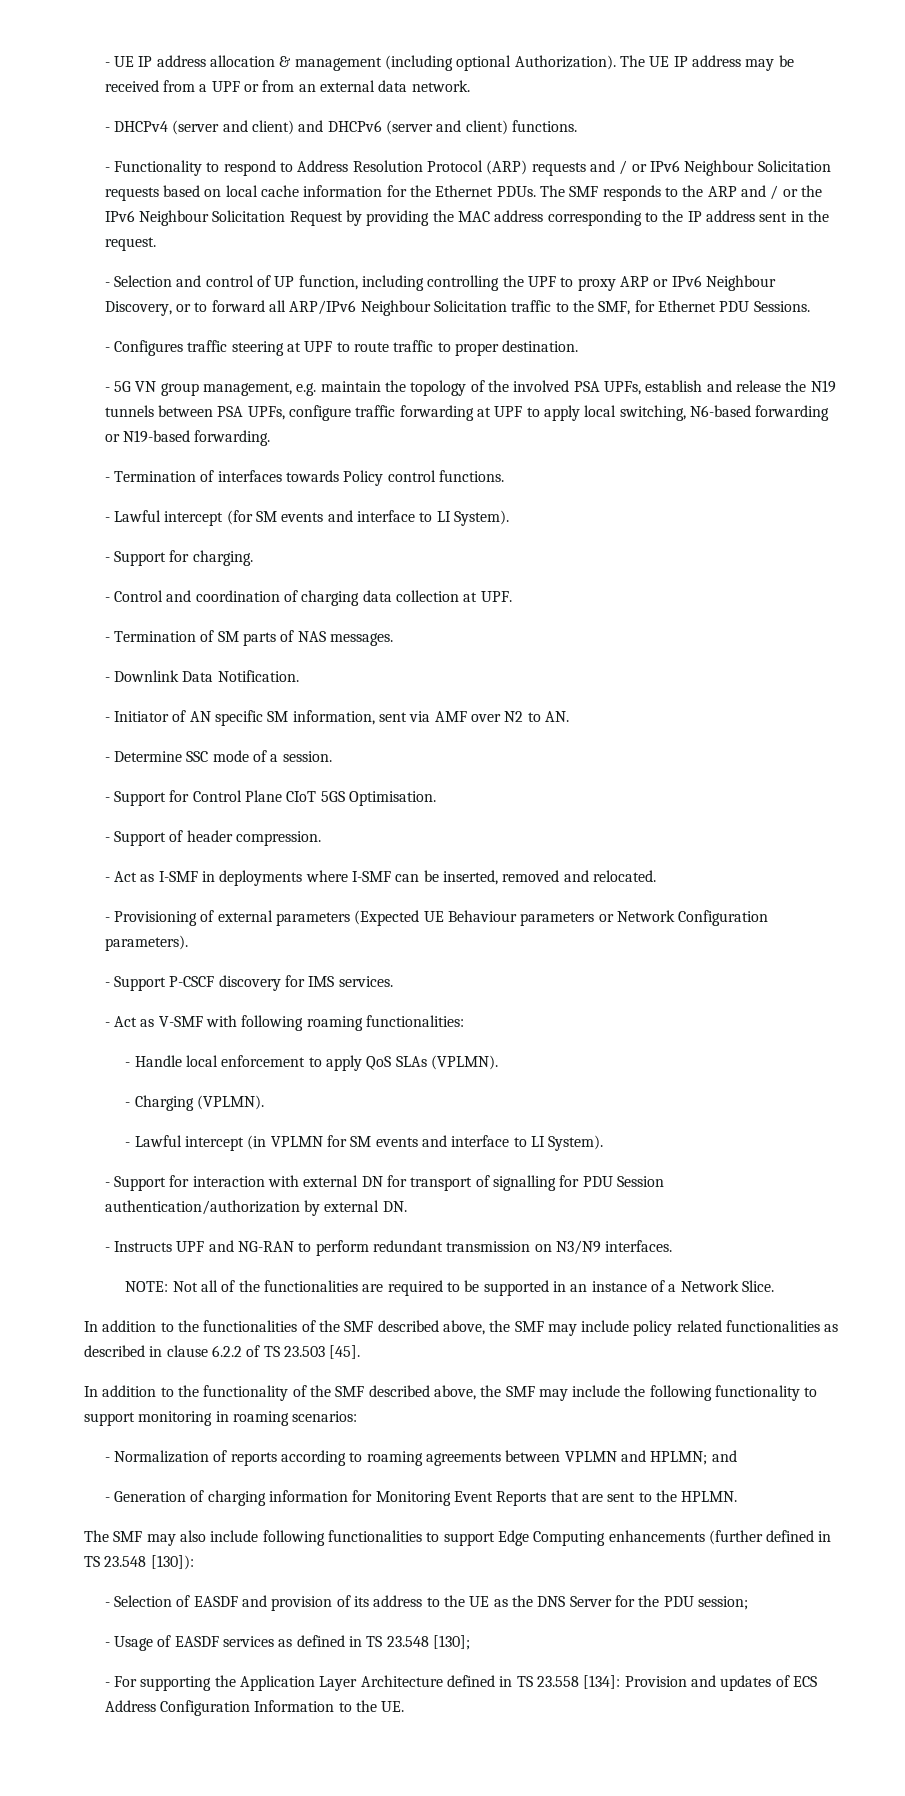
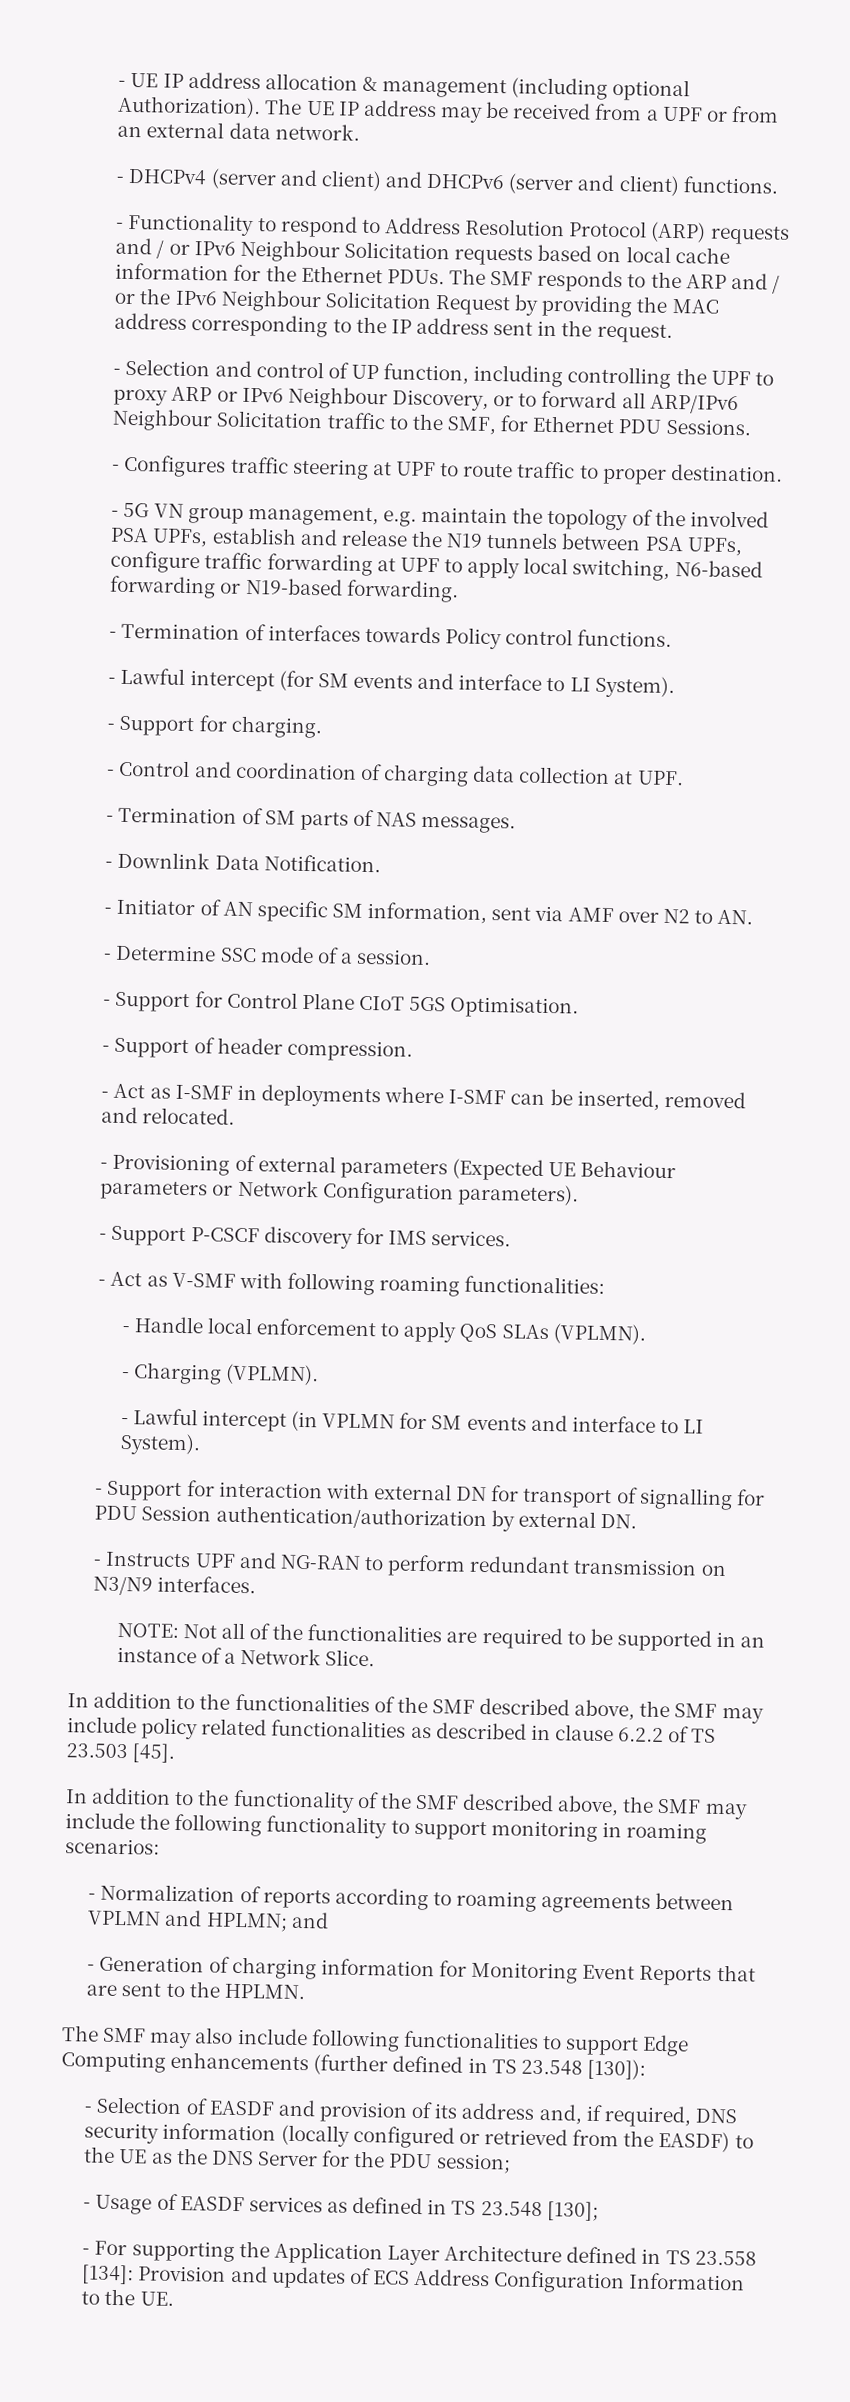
- - Selection of EASDF and provision of its address to the UE as the DNS Server for the PDU session;
+ - Selection of EASDF and provision of its address and, if required, DNS security information (locally configured or retrieved from the EASDF) to the UE as the DNS Server for the PDU session;

